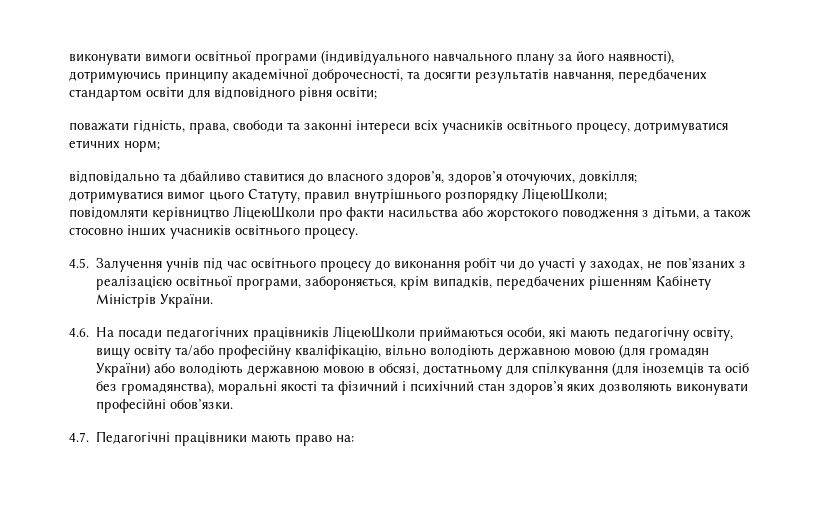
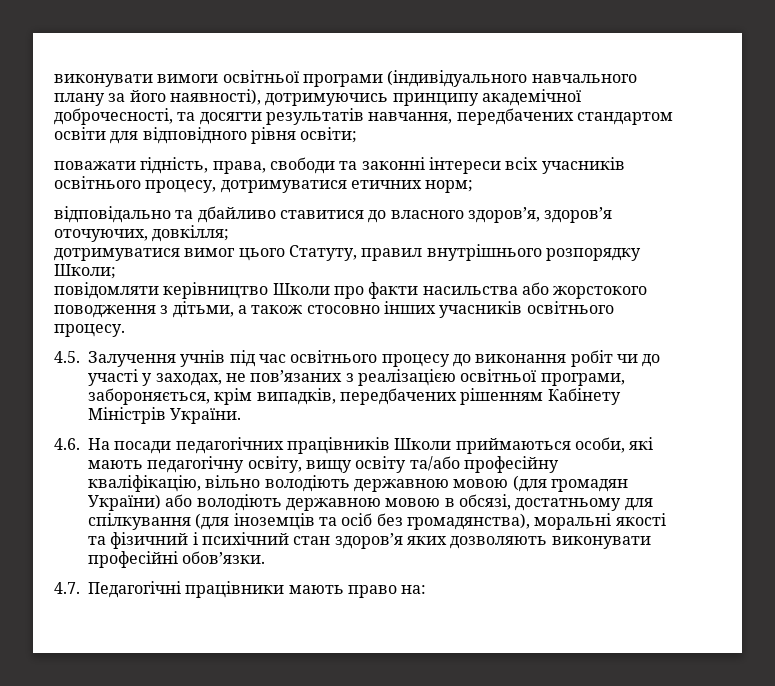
- дотримуватися вимог цього Статуту, правил внутрішнього розпорядку ЛіцеюШколи;
+ дотримуватися вимог цього Статуту, правил внутрішнього розпорядку Школи;
- повідомляти керівництво ЛіцеюШколи про факти насильства або жорстокого поводження з дітьми, а також стосовно інших учасників освітнього процесу.
+ повідомляти керівництво Школи про факти насильства або жорстокого поводження з дітьми, а також стосовно інших учасників освітнього процесу.
- 4.6. На посади педагогічних працівників ЛіцеюШколи приймаються особи, які мають педагогічну освіту, вищу освіту та/або професійну кваліфікацію, вільно володіють державною мовою (для громадян України) або володіють державною мовою в обсязі, достатньому для спілкування (для іноземців та осіб без громадянства), моральні якості та фізичний і психічний стан здоров’я яких дозволяють виконувати професійні обов’язки.
+ 4.6. На посади педагогічних працівників Школи приймаються особи, які мають педагогічну освіту, вищу освіту та/або професійну кваліфікацію, вільно володіють державною мовою (для громадян України) або володіють державною мовою в обсязі, достатньому для спілкування (для іноземців та осіб без громадянства), моральні якості та фізичний і психічний стан здоров’я яких дозволяють виконувати професійні обов’язки.

